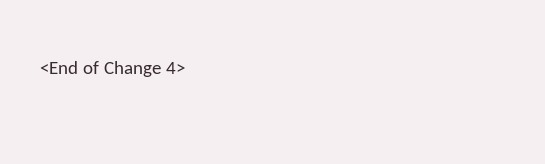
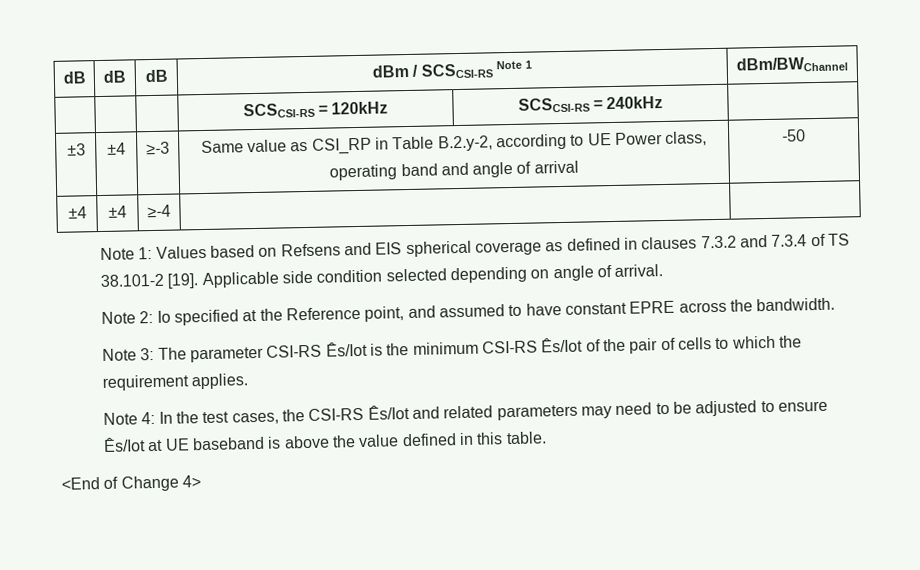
+ dB | dB | dB | dBm / SCSCSI-RS Note 1 | dBm/BWChannel
+ | | | SCSCSI-RS = 120kHz | SCSCSI-RS = 240kHz |
+ ±3 | ±4 | ≥-3 | Same value as CSI_RP in Table B.2.y-2, according to UE Power class, operating band and angle of arrival | -50
+ ±4 | ±4 | ≥-4 | |
+ Note 1: Values based on Refsens and EIS spherical coverage as defined in clauses 7.3.2 and 7.3.4 of TS 38.101-2 [19]. Applicable side condition selected depending on angle of arrival.
+ Note 2: Io specified at the Reference point, and assumed to have constant EPRE across the bandwidth.
+ Note 3: The parameter CSI-RS Ês/Iot is the minimum CSI-RS Ês/Iot of the pair of cells to which the requirement applies.
+ Note 4: In the test cases, the CSI-RS Ês/Iot and related parameters may need to be adjusted to ensure Ês/Iot at UE baseband is above the value defined in this table.

